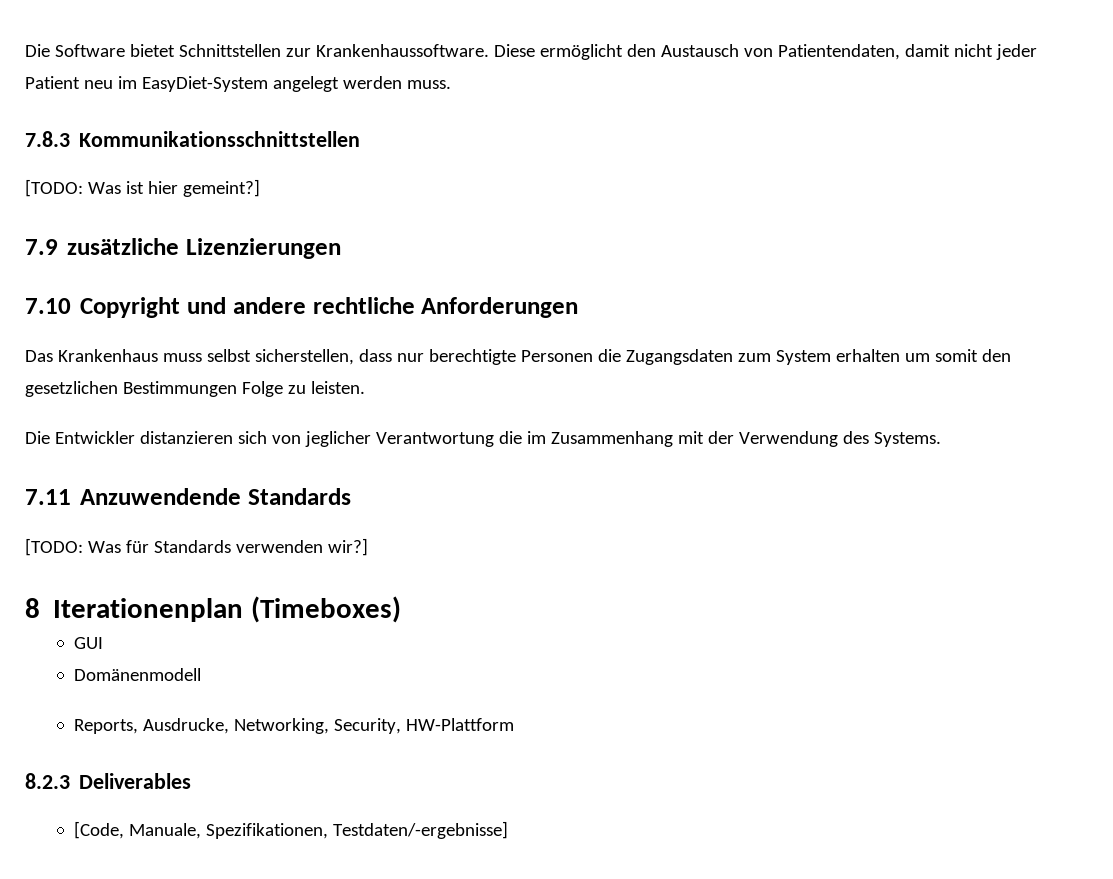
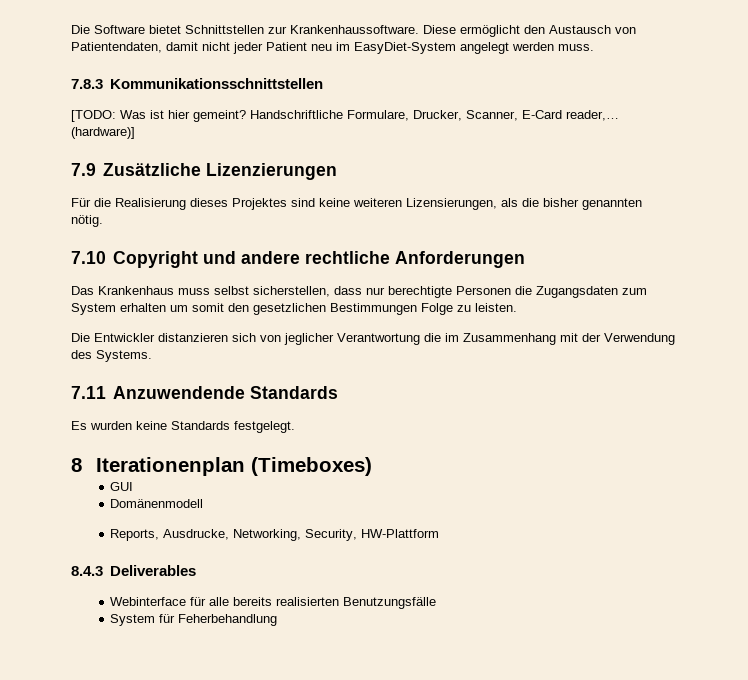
- [TODO: Was ist hier gemeint?]
+ [TODO: Was ist hier gemeint? Handschriftliche Formulare, Drucker, Scanner, E-Card reader,… (hardware)]
- 7.9 zusätzliche Lizenzierungen
+ 7.9 Zusätzliche Lizenzierungen
+ Für die Realisierung dieses Projektes sind keine weiteren Lizensierungen, als die bisher genannten nötig.
- [TODO: Was für Standards verwenden wir?]
+ Es wurden keine Standards festgelegt.
- 8.2.3 Deliverables
+ 8.4.3 Deliverables
- [Code, Manuale, Spezifikationen, Testdaten/-ergebnisse]
+ Webinterface für alle bereits realisierten Benutzungsfälle
+ System für Feherbehandlung

